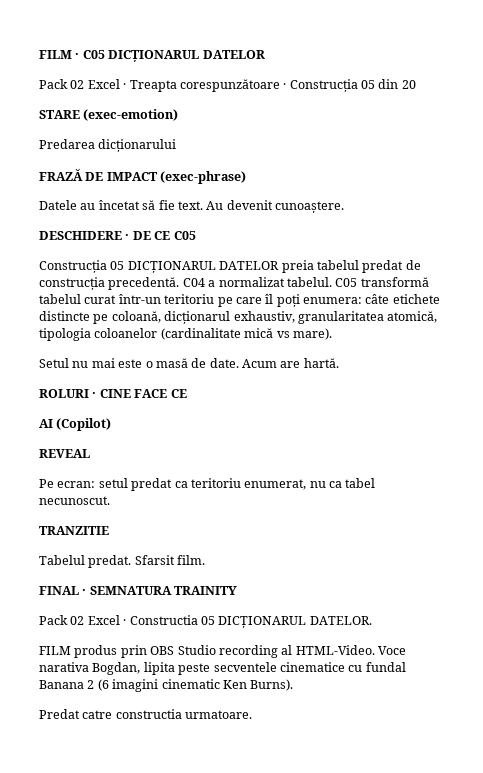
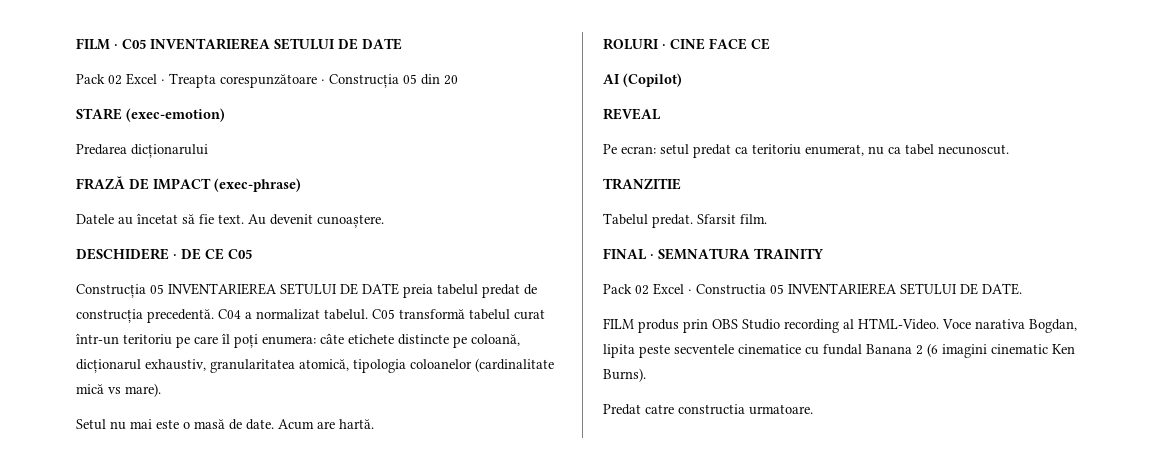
- FILM · C05 DICȚIONARUL DATELOR
+ FILM · C05 INVENTARIEREA SETULUI DE DATE
- Construcția 05 DICȚIONARUL DATELOR preia tabelul predat de construcția precedentă.
+ Construcția 05 INVENTARIEREA SETULUI DE DATE preia tabelul predat de construcția precedentă.
- Pack 02 Excel · Constructia 05 DICȚIONARUL DATELOR.
+ Pack 02 Excel · Constructia 05 INVENTARIEREA SETULUI DE DATE.

